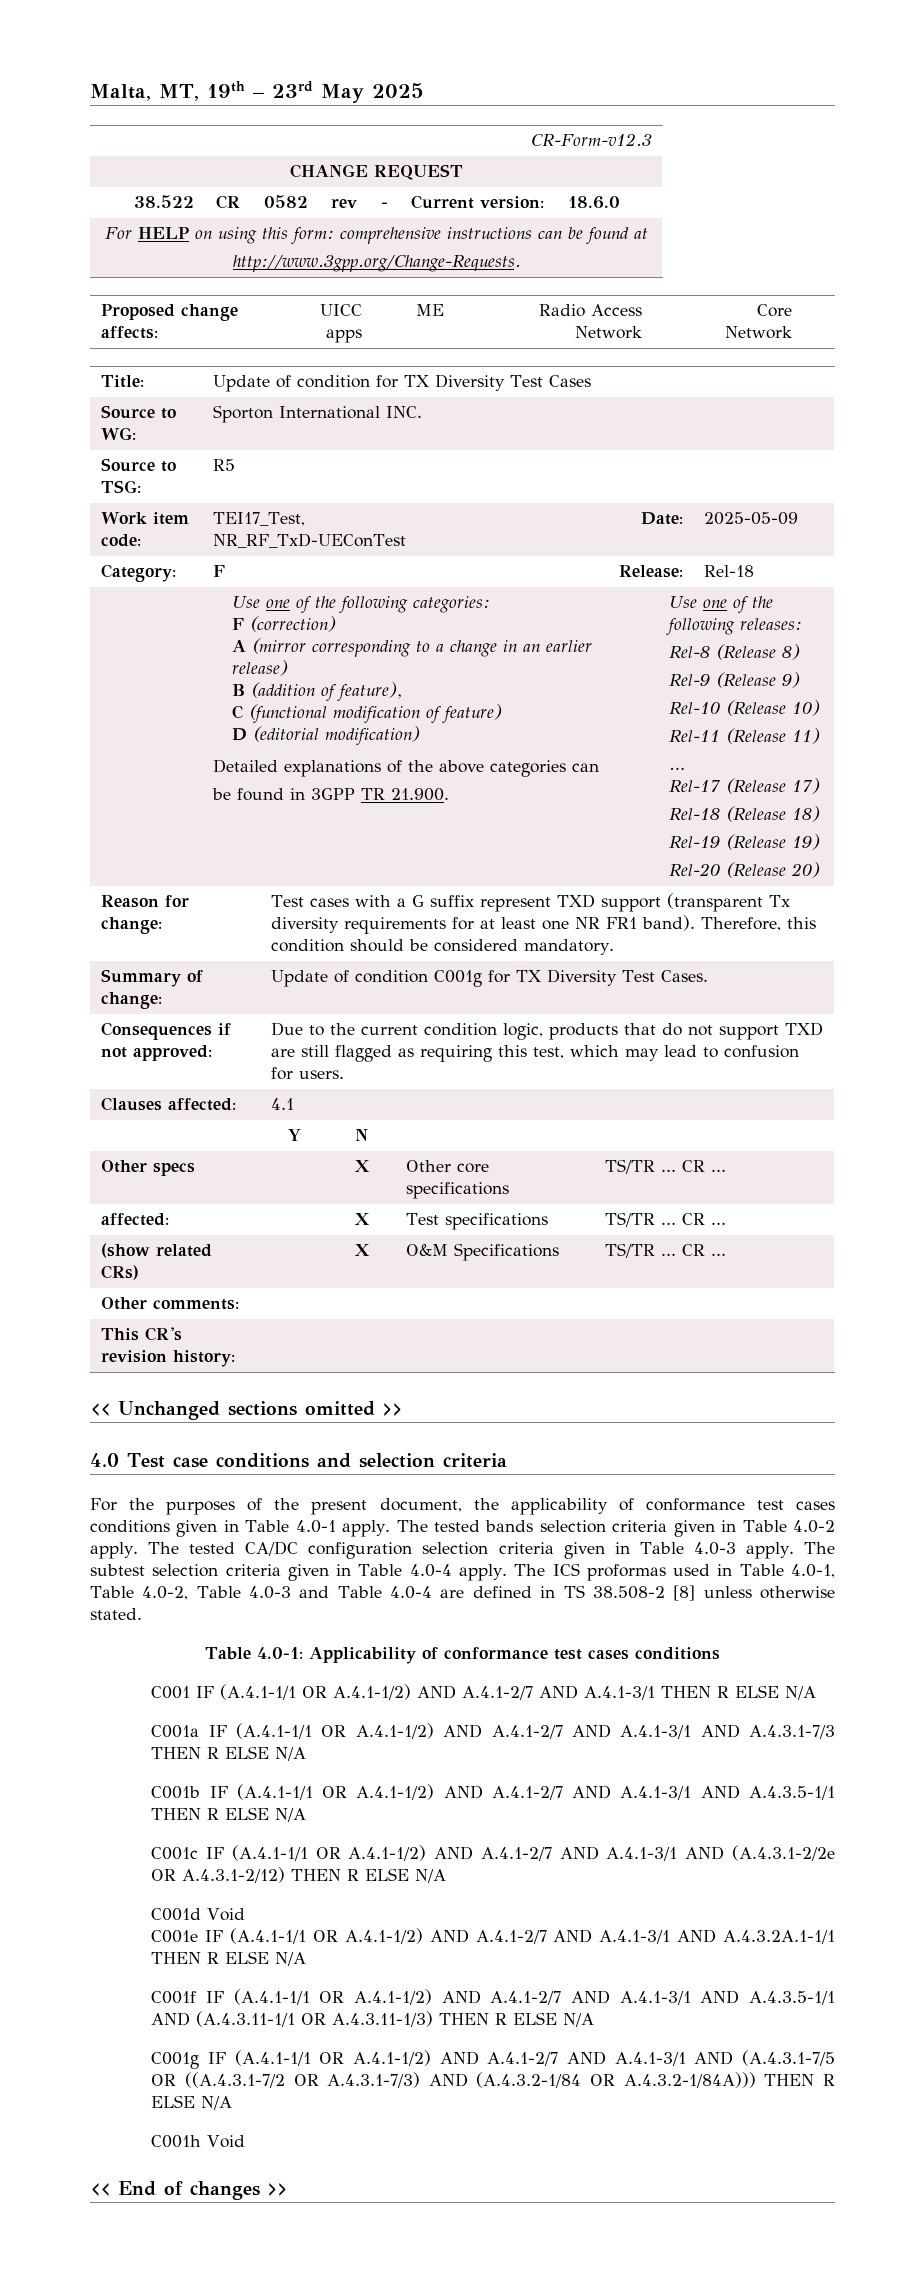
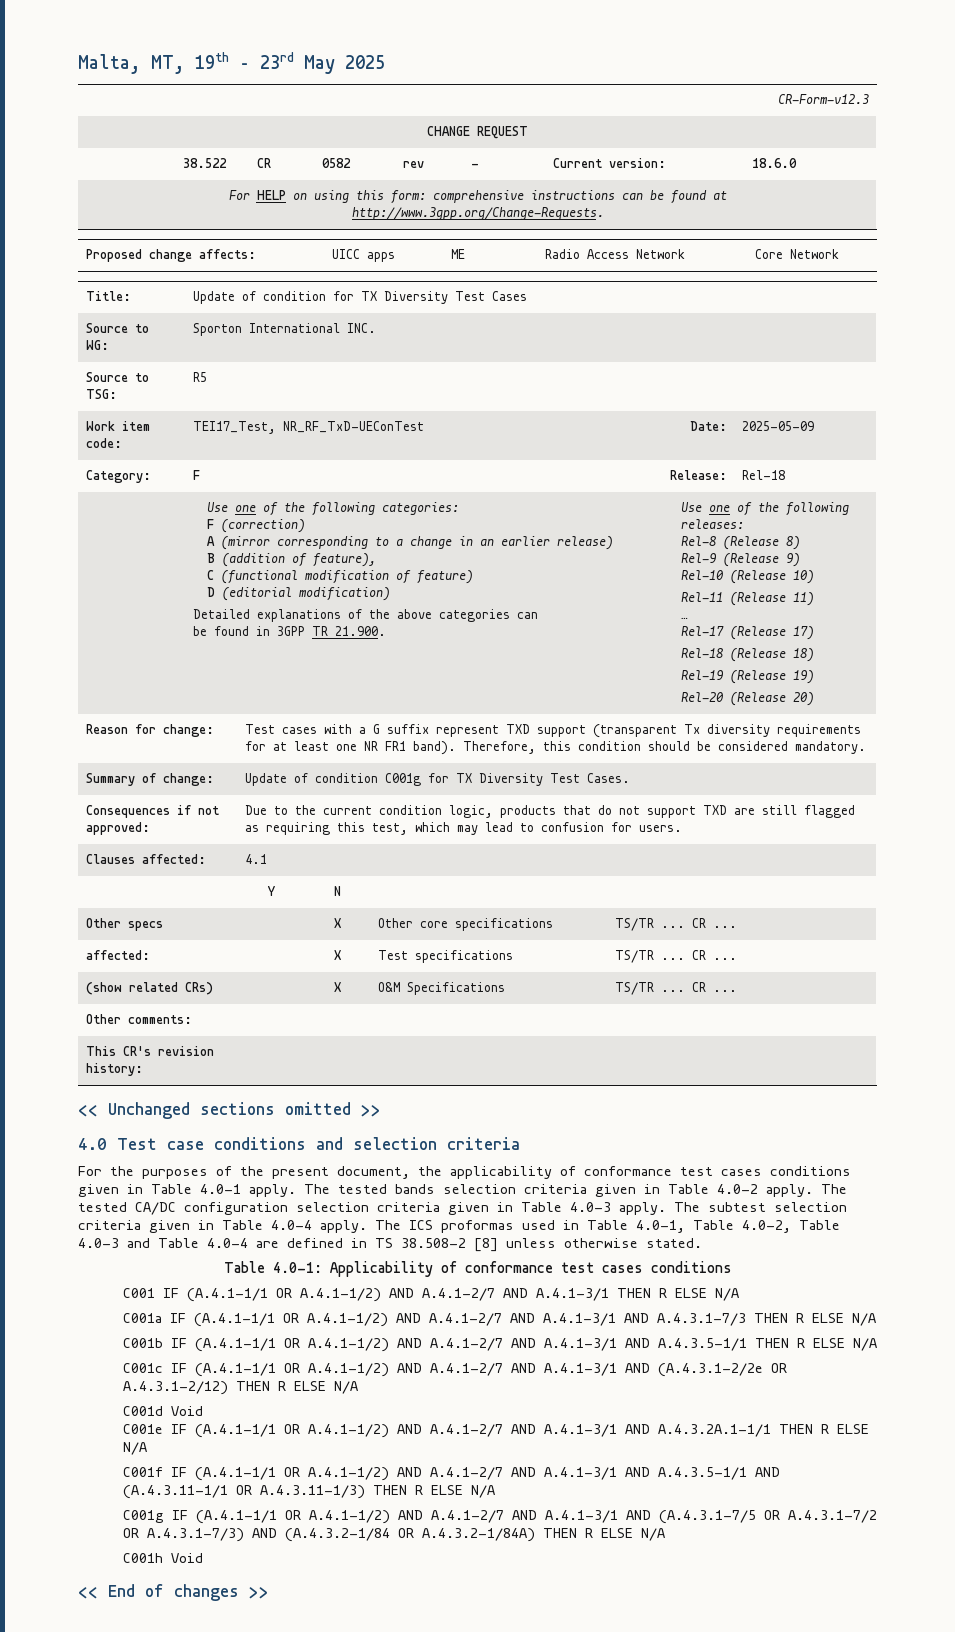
- C001g IF (A.4.1-1/1 OR A.4.1-1/2) AND A.4.1-2/7 AND A.4.1-3/1 AND (A.4.3.1-7/5 OR ((A.4.3.1-7/2 OR A.4.3.1-7/3) AND (A.4.3.2-1/84 OR A.4.3.2-1/84A))) THEN R ELSE N/A
+ C001g IF (A.4.1-1/1 OR A.4.1-1/2) AND A.4.1-2/7 AND A.4.1-3/1 AND (A.4.3.1-7/5 OR A.4.3.1-7/2 OR A.4.3.1-7/3) AND (A.4.3.2-1/84 OR A.4.3.2-1/84A) THEN R ELSE N/A

